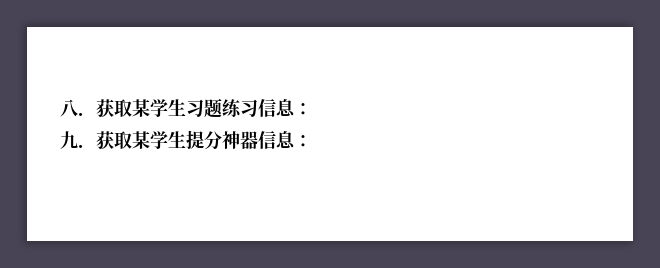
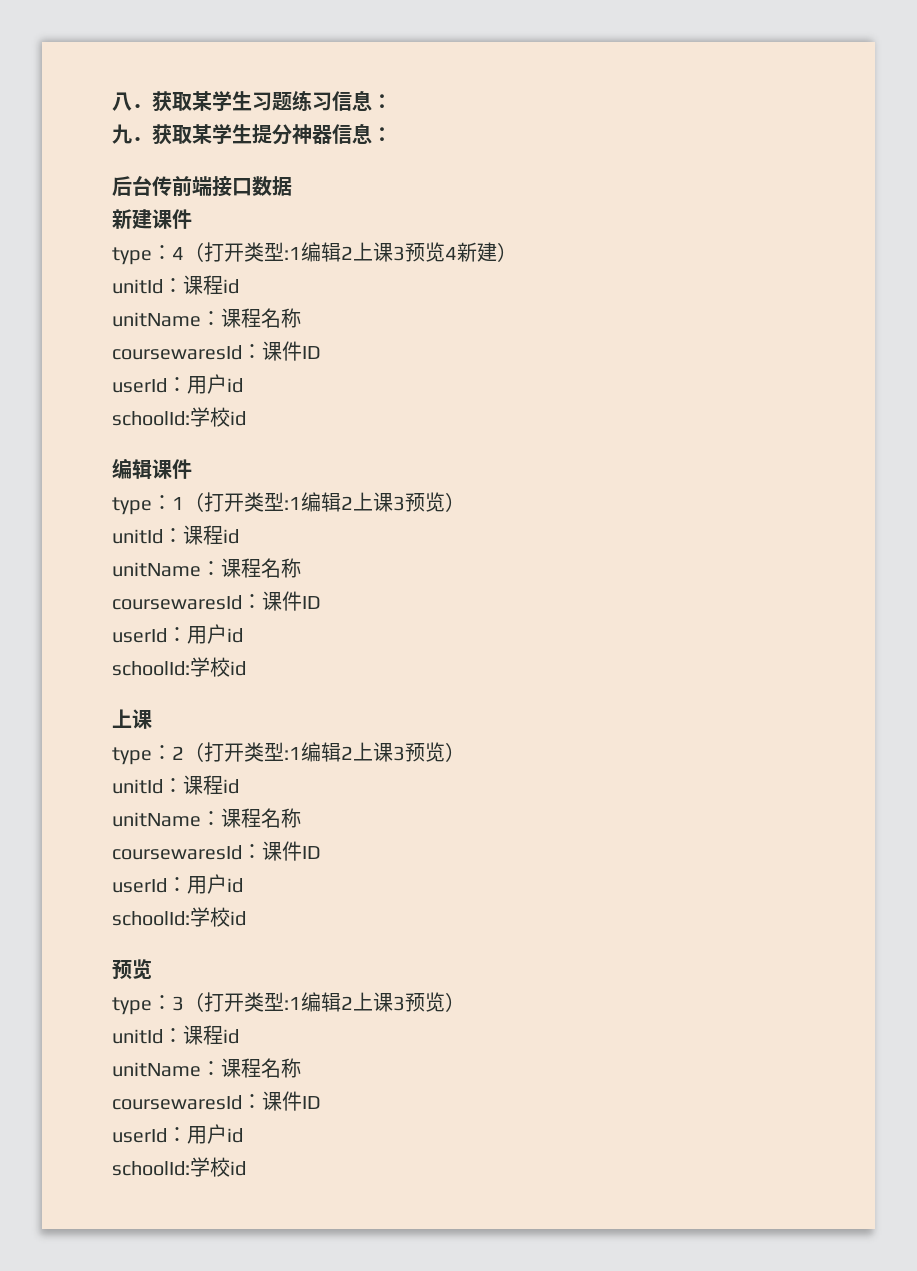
+ 后台传前端接口数据
+ 新建课件
+ type：4（打开类型:1编辑2上课3预览4新建）
+ unitId：课程id
+ unitName：课程名称
+ coursewaresId：课件ID
+ userId：用户id
+ schoolId:学校id
+ 编辑课件
+ type：1（打开类型:1编辑2上课3预览）
+ unitId：课程id
+ unitName：课程名称
+ coursewaresId：课件ID
+ userId：用户id
+ schoolId:学校id
+ 上课
+ type：2（打开类型:1编辑2上课3预览）
+ unitId：课程id
+ unitName：课程名称
+ coursewaresId：课件ID
+ userId：用户id
+ schoolId:学校id
+ 预览
+ type：3（打开类型:1编辑2上课3预览）
+ unitId：课程id
+ unitName：课程名称
+ coursewaresId：课件ID
+ userId：用户id
+ schoolId:学校id

